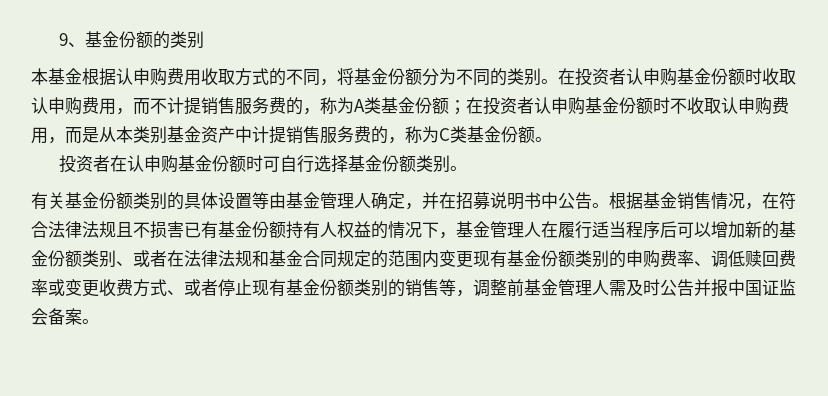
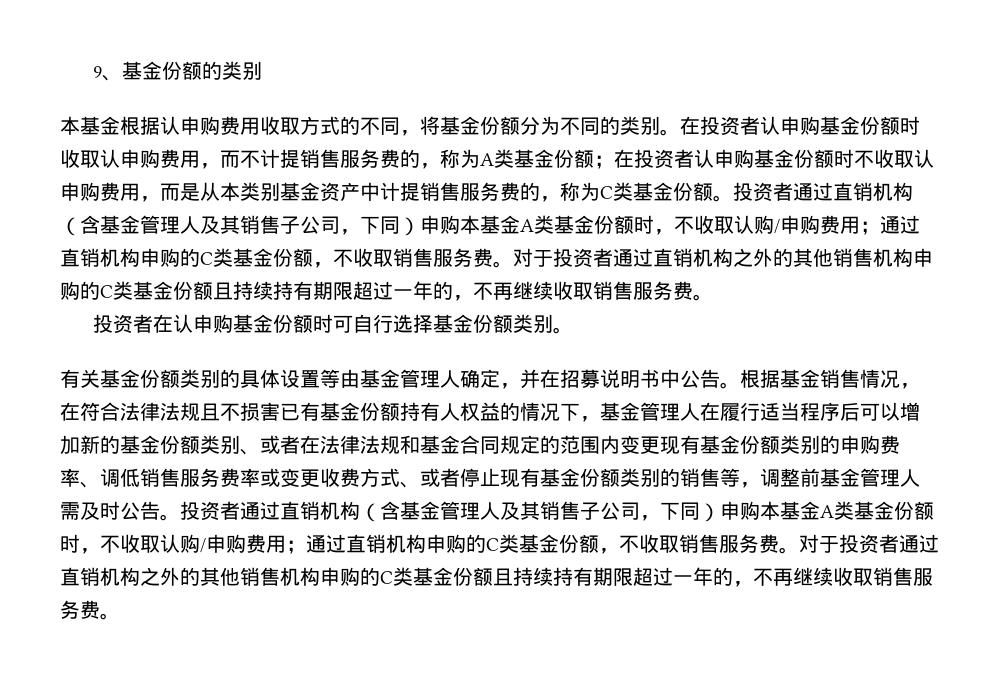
- 在投资者认申购基金份额时收取认申购费用，而不计提销售服务费的，称为A类基金份额；在投资者认申购基金份额时不收取认申购费用，而是从本类别基金资产中计提销售服务费的，称为C类基金份额。
+ 在投资者认申购基金份额时收取认申购费用，而不计提销售服务费的，称为A类基金份额；在投资者认申购基金份额时不收取认申购费用，而是从本类别基金资产中计提销售服务费的，称为C类基金份额。投资者通过直销机构（含基金管理人及其销售子公司，下同）申购本基金A类基金份额时，不收取认购/申购费用；通过直销机构申购的C类基金份额，不收取销售服务费。对于投资者通过直销机构之外的其他销售机构申购的C类基金份额且持续持有期限超过一年的，不再继续收取销售服务费。
- 根据基金销售情况，在符合法律法规且不损害已有基金份额持有人权益的情况下，基金管理人在履行适当程序后可以增加新的基金份额类别、或者在法律法规和基金合同规定的范围内变更现有基金份额类别的申购费率、调低赎回费率或变更收费方式、或者停止现有基金份额类别的销售等，调整前基金管理人需及时公告并报中国证监会备案。
+ 根据基金销售情况，在符合法律法规且不损害已有基金份额持有人权益的情况下，基金管理人在履行适当程序后可以增加新的基金份额类别、或者在法律法规和基金合同规定的范围内变更现有基金份额类别的申购费率、调低销售服务费率或变更收费方式、或者停止现有基金份额类别的销售等，调整前基金管理人需及时公告。投资者通过直销机构（含基金管理人及其销售子公司，下同）申购本基金A类基金份额时，不收取认购/申购费用；通过直销机构申购的C类基金份额，不收取销售服务费。对于投资者通过直销机构之外的其他销售机构申购的C类基金份额且持续持有期限超过一年的，不再继续收取销售服务费。

